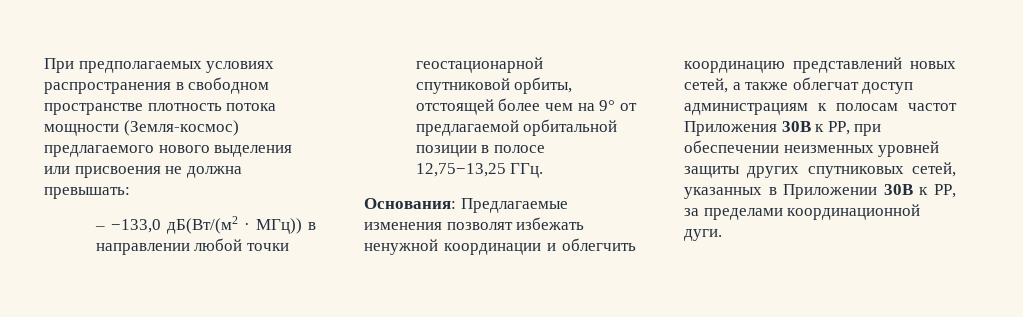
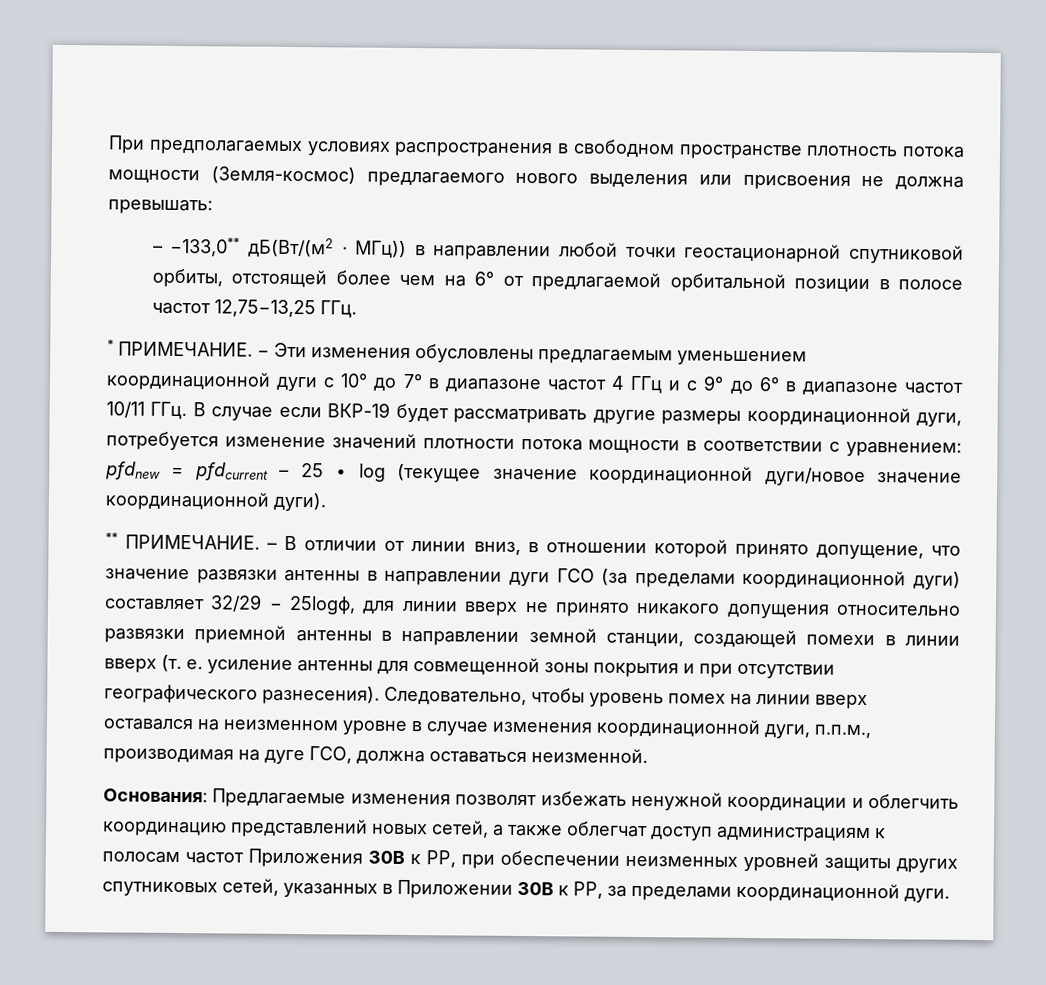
- – −133,0 дБ(Вт/(м2 · МГц)) в направлении любой точки геостационарной спутниковой орбиты, отстоящей более чем на 9° от предлагаемой орбитальной позиции в полосе 12,75−13,25 ГГц.
+ – −133,0** дБ(Вт/(м2 · МГц)) в направлении любой точки геостационарной спутниковой орбиты, отстоящей более чем на 6° от предлагаемой орбитальной позиции в полосе частот 12,75−13,25 ГГц.
+ * ПРИМЕЧАНИЕ. − Эти изменения обусловлены предлагаемым уменьшением координационной дуги с 10° до 7° в диапазоне частот 4 ГГц и с 9° до 6° в диапазоне частот 10/11 ГГц. В случае если ВКР-19 будет рассматривать другие размеры координационной дуги, потребуется изменение значений плотности потока мощности в соответствии с уравнением: pfdnew = pfdcurrent – 25 ∙ log (текущее значение координационной дуги/новое значение координационной дуги).
+ ** ПРИМЕЧАНИЕ. – В отличии от линии вниз, в отношении которой принято допущение, что значение развязки антенны в направлении дуги ГСО (за пределами координационной дуги) составляет 32/29 − 25logϕ, для линии вверх не принято никакого допущения относительно развязки приемной антенны в направлении земной станции, создающей помехи в линии вверх (т. е. усиление антенны для совмещенной зоны покрытия и при отсутствии географического разнесения). Следовательно, чтобы уровень помех на линии вверх оставался на неизменном уровне в случае изменения координационной дуги, п.п.м., производимая на дуге ГСО, должна оставаться неизменной.

